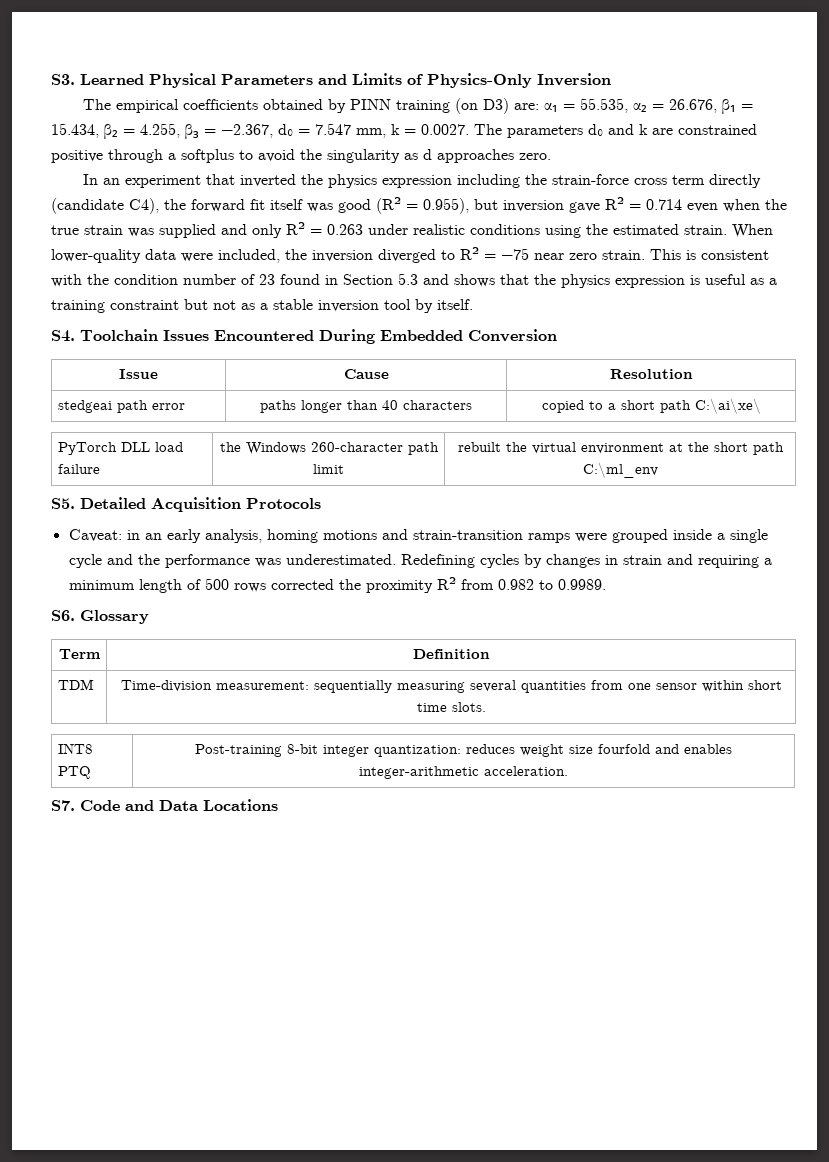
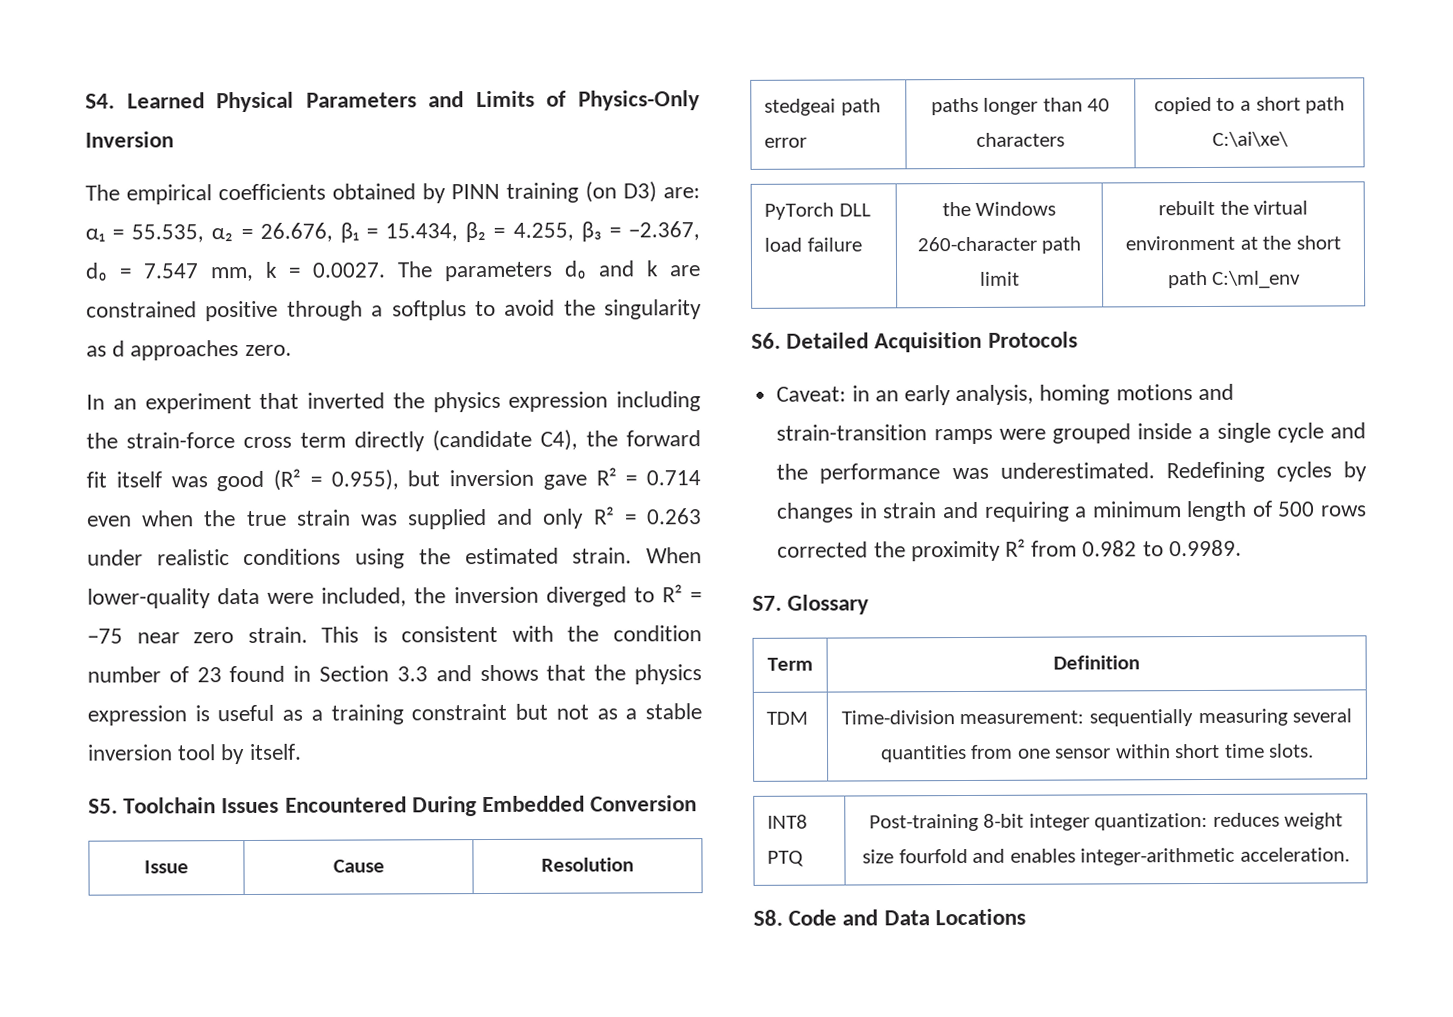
- S3. Learned Physical Parameters and Limits of Physics-Only Inversion
+ S4. Learned Physical Parameters and Limits of Physics-Only Inversion
- This is consistent with the condition number of 23 found in Section 5.3 and shows that the physics expression is useful as a training constraint but not as a stable inversion tool by itself.
+ This is consistent with the condition number of 23 found in Section 3.3 and shows that the physics expression is useful as a training constraint but not as a stable inversion tool by itself.
- S4. Toolchain Issues Encountered During Embedded Conversion
+ S5. Toolchain Issues Encountered During Embedded Conversion
- S5. Detailed Acquisition Protocols
+ S6. Detailed Acquisition Protocols
- S6. Glossary
+ S7. Glossary
- S7. Code and Data Locations
+ S8. Code and Data Locations

